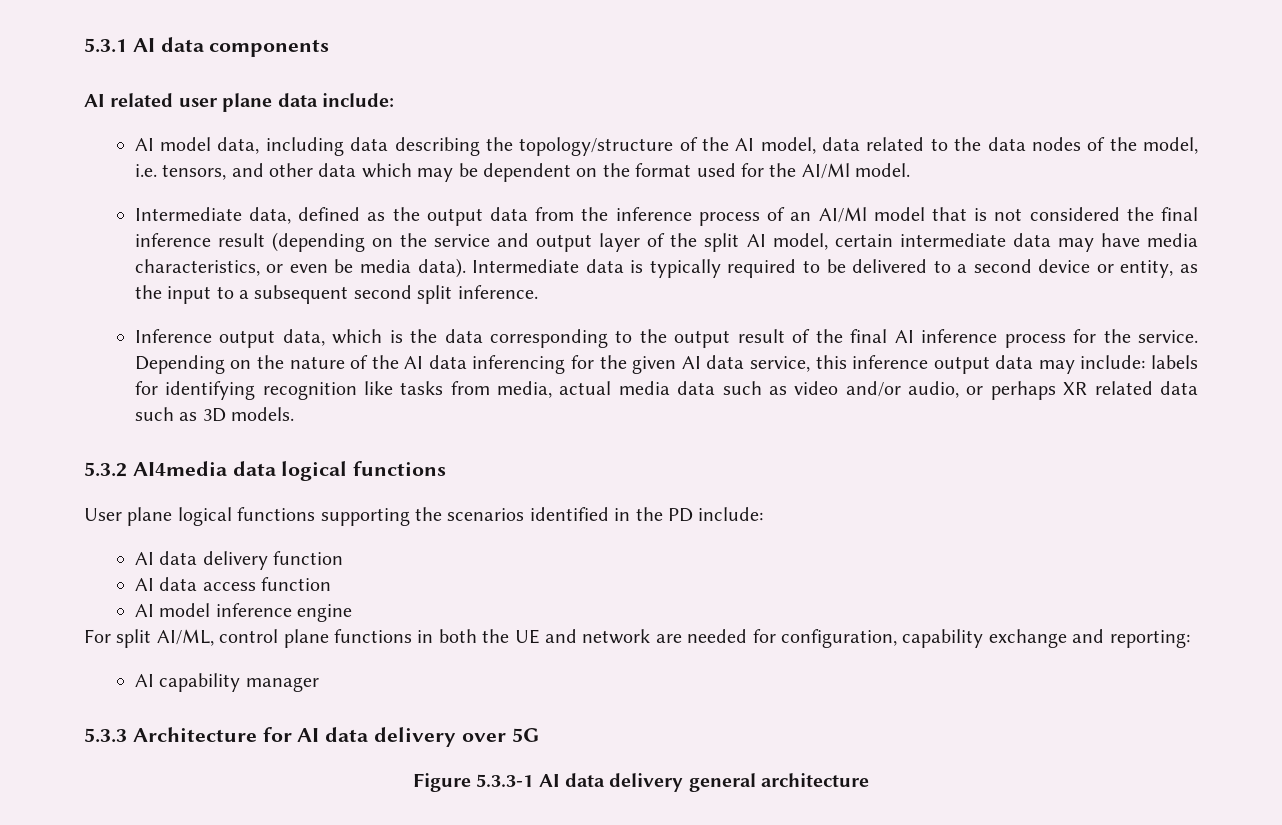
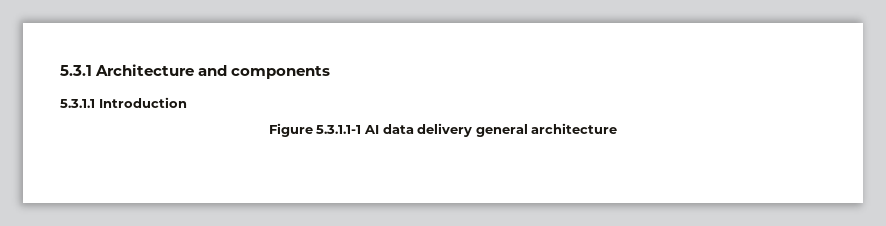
- 5.3.1 AI data components
+ 5.3.1 Architecture and components
- AI related user plane data include:
- AI model data, including data describing the topology/structure of the AI model, data related to the data nodes of the model, i.e. tensors, and other data which may be dependent on the format used for the AI/Ml model.
- Intermediate data, defined as the output data from the inference process of an AI/Ml model that is not considered the final inference result (depending on the service and output layer of the split AI model, certain intermediate data may have media characteristics, or even be media data). Intermediate data is typically required to be delivered to a second device or entity, as the input to a subsequent second split inference.
- Inference output data, which is the data corresponding to the output result of the final AI inference process for the service. Depending on the nature of the AI data inferencing for the given AI data service, this inference output data may include: labels for identifying recognition like tasks from media, actual media data such as video and/or audio, or perhaps XR related data such as 3D models.
- 5.3.2 AI4media data logical functions
- User plane logical functions supporting the scenarios identified in the PD include:
- AI data delivery function
- AI data access function
- AI model inference engine
- For split AI/ML, control plane functions in both the UE and network are needed for configuration, capability exchange and reporting:
- AI capability manager
- 5.3.3 Architecture for AI data delivery over 5G
+ 5.3.1.1 Introduction
- Figure 5.3.3-1 AI data delivery general architecture
+ Figure 5.3.1.1-1 AI data delivery general architecture

